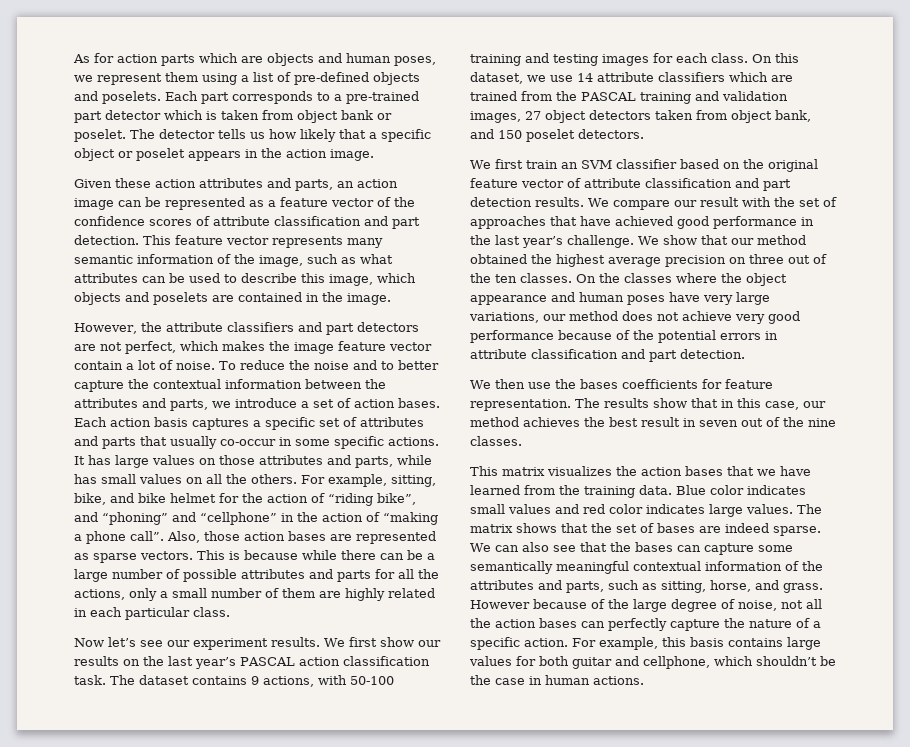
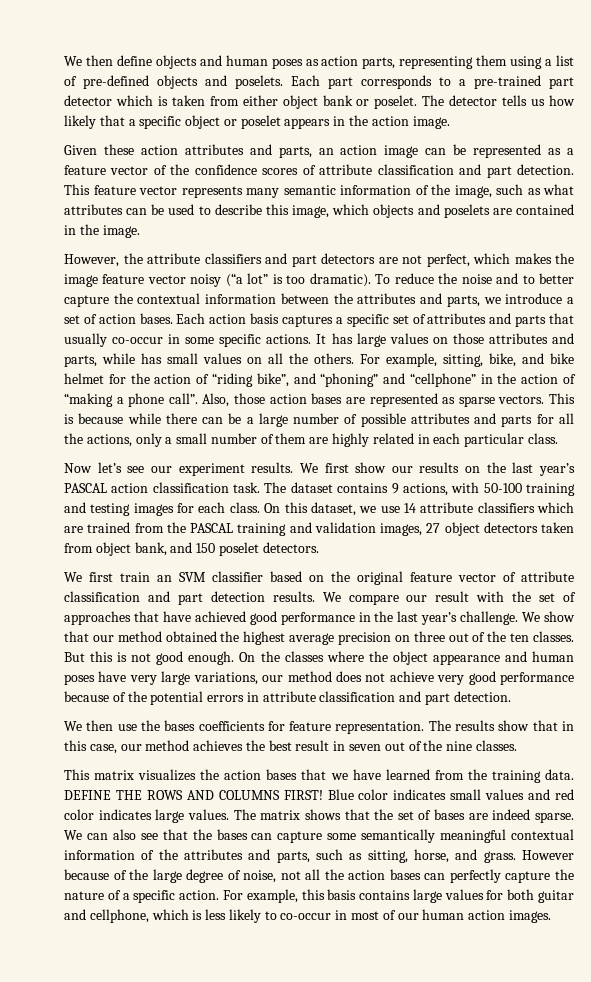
- As for action parts which are objects and human poses, we represent them using a list of pre-defined objects and poselets.
+ We then define objects and human poses as action parts, representing them using a list of pre-defined objects and poselets.
- Each part corresponds to a pre-trained part detector which is taken from object bank or poselet.
+ Each part corresponds to a pre-trained part detector which is taken from either object bank or poselet.
- However, the attribute classifiers and part detectors are not perfect, which makes the image feature vector contain a lot of noise.
+ However, the attribute classifiers and part detectors are not perfect, which makes the image feature vector noisy (“a lot” is too dramatic).
+ But this is not good enough.
+ DEFINE THE ROWS AND COLUMNS FIRST!
- For example, this basis contains large values for both guitar and cellphone, which shouldn’t be the case in human actions.
+ For example, this basis contains large values for both guitar and cellphone, which is less likely to co-occur in most of our human action images.

